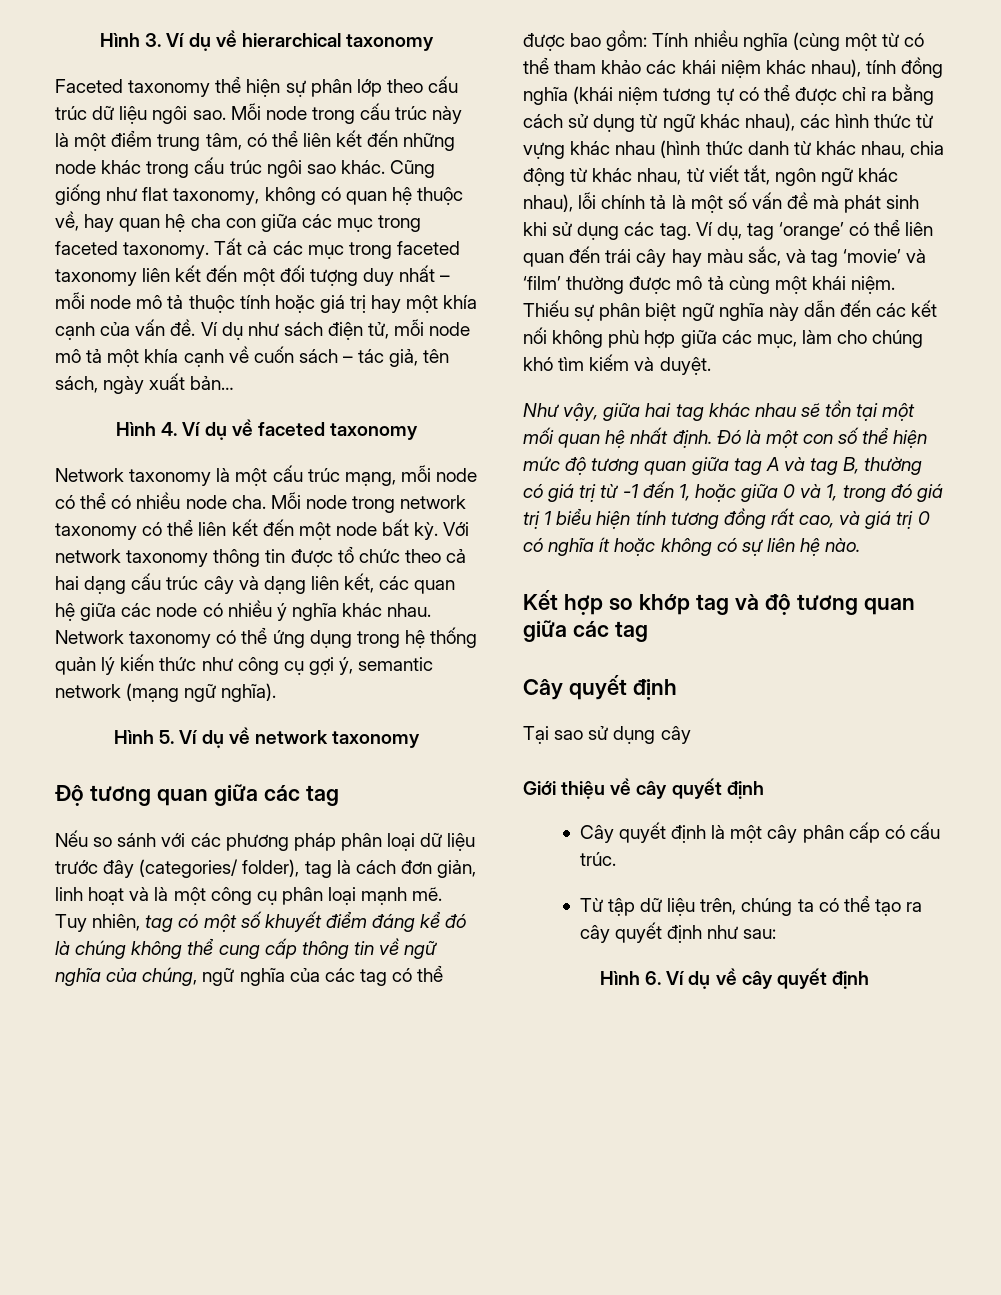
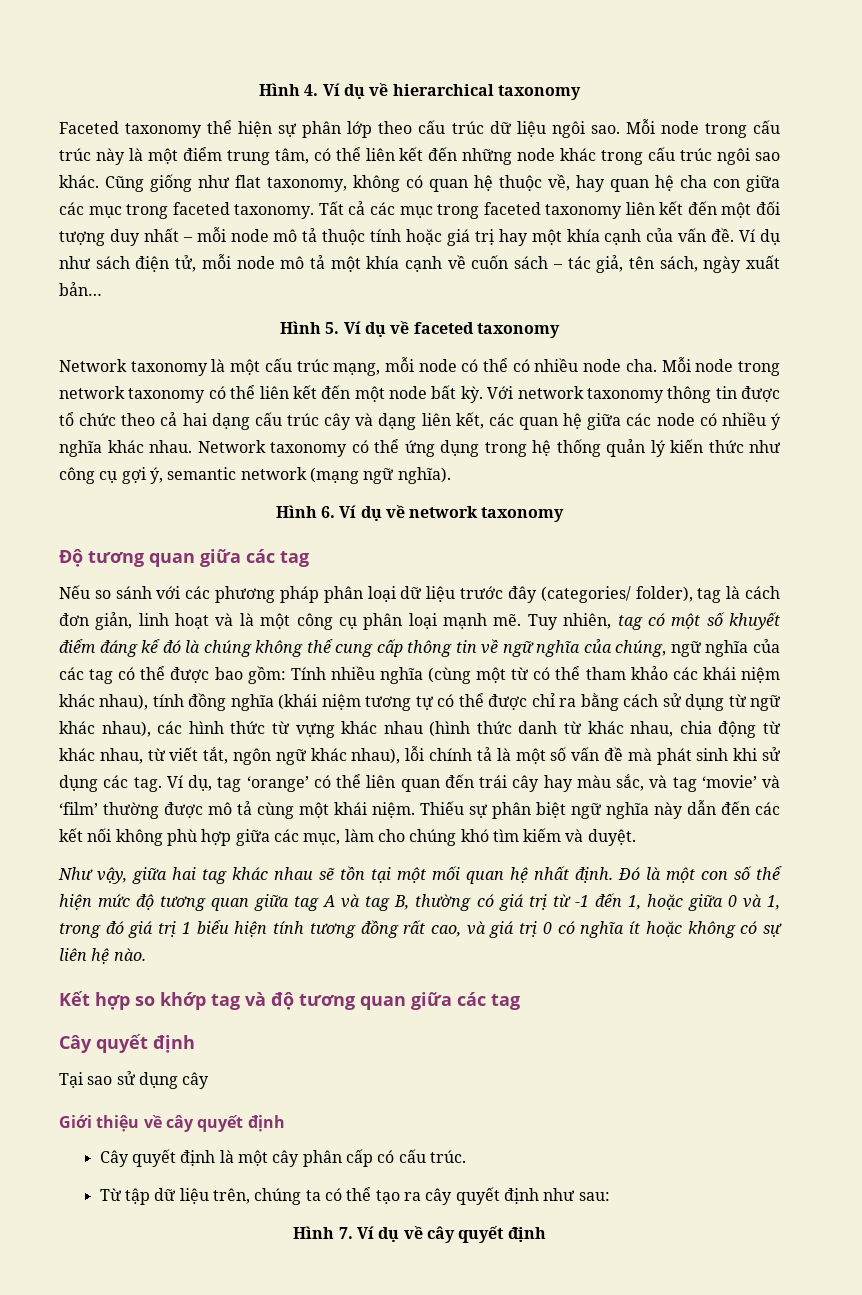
- Hình 3. Ví dụ về hierarchical taxonomy
+ Hình 4. Ví dụ về hierarchical taxonomy
- Hình 4. Ví dụ về faceted taxonomy
+ Hình 5. Ví dụ về faceted taxonomy
- Hình 5. Ví dụ về network taxonomy
+ Hình 6. Ví dụ về network taxonomy
- Hình 6. Ví dụ về cây quyết định
+ Hình 7. Ví dụ về cây quyết định

